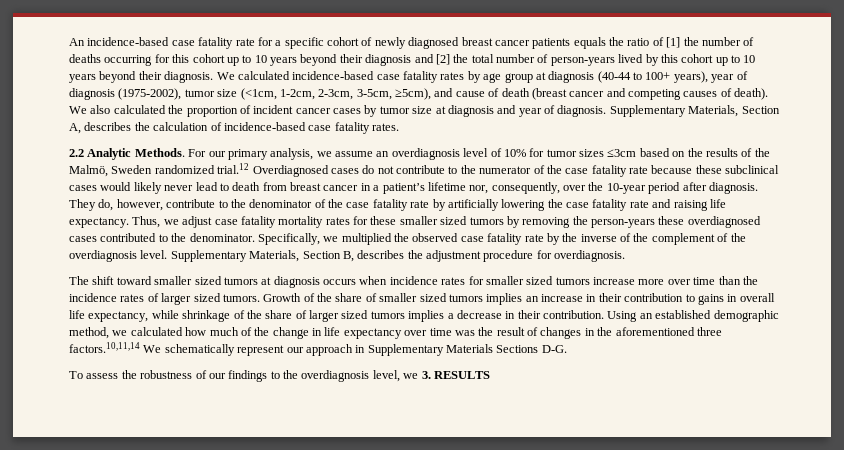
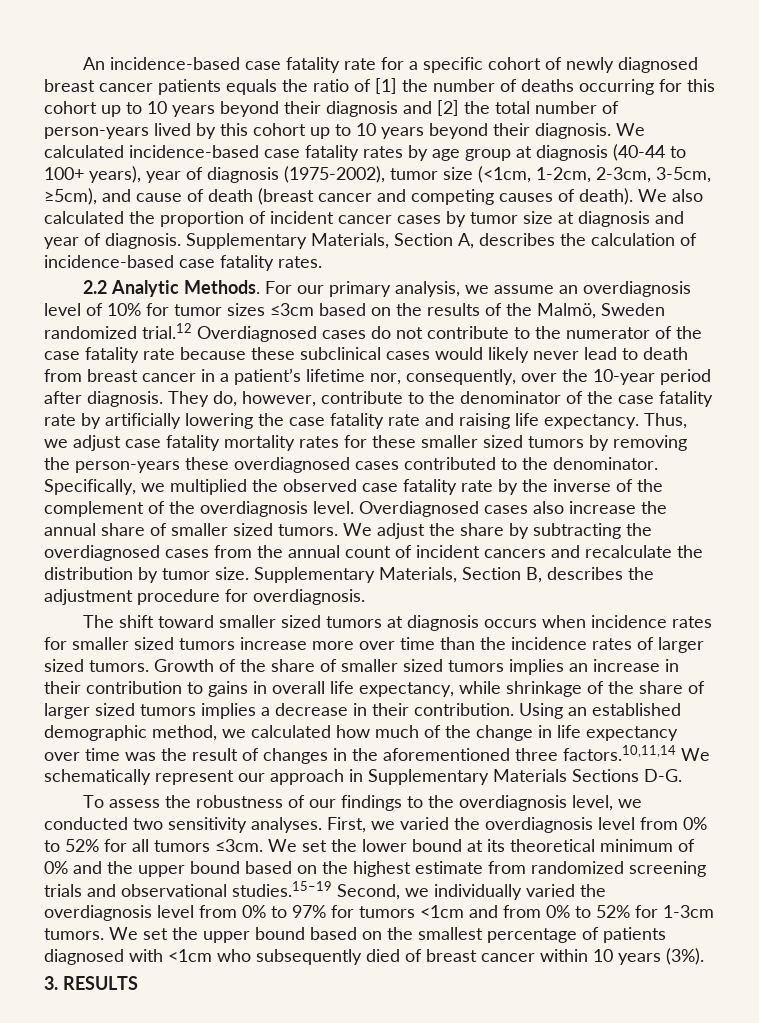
+ Overdiagnosed cases also increase the annual share of smaller sized tumors. We adjust the share by subtracting the overdiagnosed cases from the annual count of incident cancers and recalculate the distribution by tumor size.
- To assess the robustness of our findings to the overdiagnosis level, we 3. RESULTS
+ To assess the robustness of our findings to the overdiagnosis level, we conducted two sensitivity analyses. First, we varied the overdiagnosis level from 0% to 52% for all tumors ≤3cm. We set the lower bound at its theoretical minimum of 0% and the upper bound based on the highest estimate from randomized screening trials and observational studies.15–19 Second, we individually varied the overdiagnosis level from 0% to 97% for tumors <1cm and from 0% to 52% for 1-3cm tumors. We set the upper bound based on the smallest percentage of patients diagnosed with <1cm who subsequently died of breast cancer within 10 years (3%).
+ 3. RESULTS

